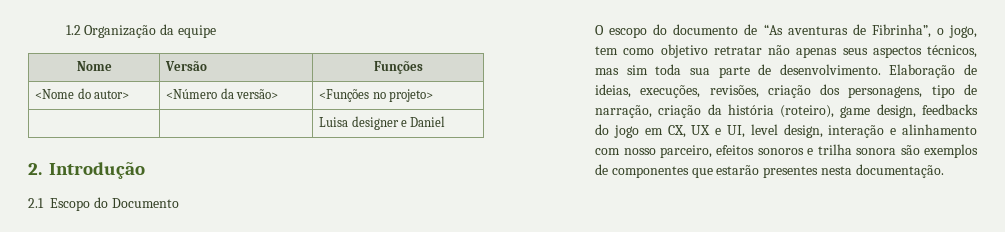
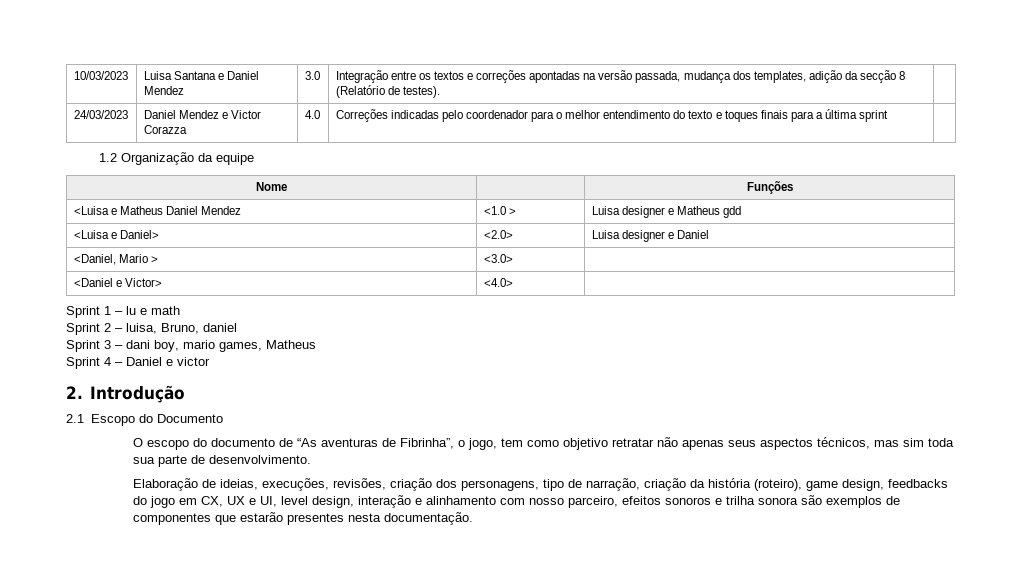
+ 10/03/2023 | Luisa Santana e Daniel Mendez | 3.0 | Integração entre os textos e correções apontadas na versão passada, mudança dos templates, adição da secção 8 (Relatório de testes). |
+ 24/03/2023 | Daniel Mendez e Victor Corazza | 4.0 | Correções indicadas pelo coordenador para o melhor entendimento do texto e toques finais para a última sprint |
- Nome | Versão | Funções
+ Nome | | Funções
- <Nome do autor> | <Número da versão> | <Funções no projeto>
- | | Luisa designer e Daniel
+ <Luisa e Matheus Daniel Mendez | <1.0 > | Luisa designer e Matheus gdd
+ <Luisa e Daniel> | <2.0> | Luisa designer e Daniel
+ <Daniel, Mario > | <3.0> |
+ <Daniel e Victor> | <4.0> |
+ Sprint 1 – lu e math
+ Sprint 2 – luisa, Bruno, daniel
+ Sprint 3 – dani boy, mario games, Matheus
+ Sprint 4 – Daniel e victor
- O escopo do documento de “As aventuras de Fibrinha”, o jogo, tem como objetivo retratar não apenas seus aspectos técnicos, mas sim toda sua parte de desenvolvimento. Elaboração de ideias, execuções, revisões, criação dos personagens, tipo de narração, criação da história (roteiro), game design, feedbacks do jogo em CX, UX e UI, level design, interação e alinhamento com nosso parceiro, efeitos sonoros e trilha sonora são exemplos de componentes que estarão presentes nesta documentação.
+ O escopo do documento de “As aventuras de Fibrinha”, o jogo, tem como objetivo retratar não apenas seus aspectos técnicos, mas sim toda sua parte de desenvolvimento.
+ Elaboração de ideias, execuções, revisões, criação dos personagens, tipo de narração, criação da história (roteiro), game design, feedbacks do jogo em CX, UX e UI, level design, interação e alinhamento com nosso parceiro, efeitos sonoros e trilha sonora são exemplos de componentes que estarão presentes nesta documentação.

